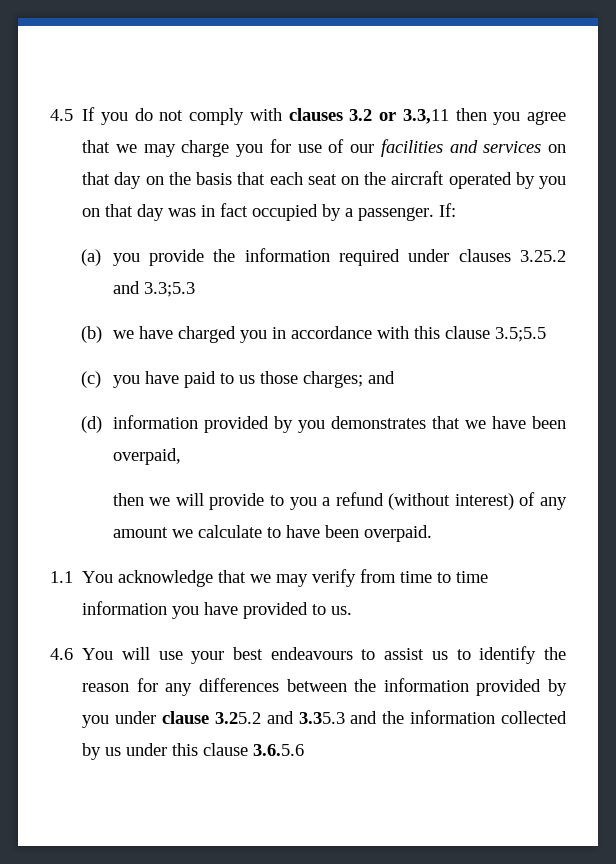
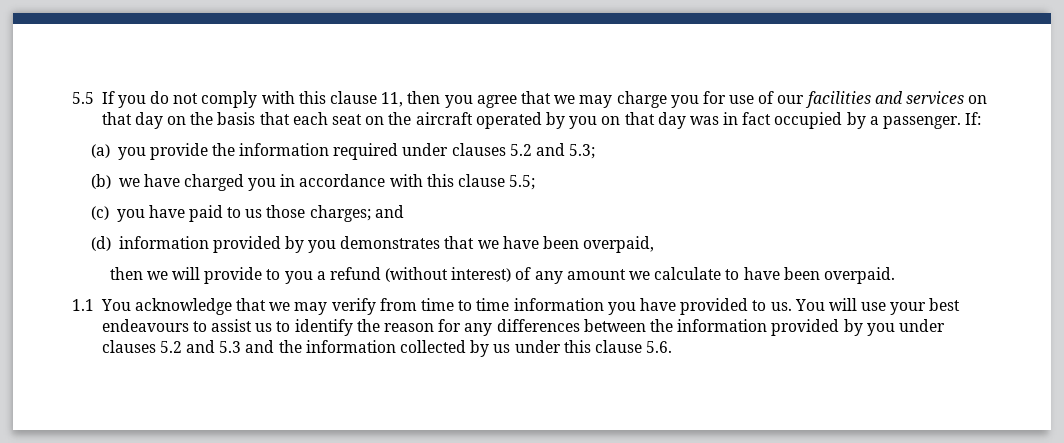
- 4.5 If you do not comply with clauses 3.2 or 3.3,11 then you agree that we may charge you for use of our facilities and services on that day on the basis that each seat on the aircraft operated by you on that day was in fact occupied by a passenger.
+ 5.5 If you do not comply with this clause 11, then you agree that we may charge you for use of our facilities and services on that day on the basis that each seat on the aircraft operated by you on that day was in fact occupied by a passenger.
- (a) you provide the information required under clauses 3.25.2 and 3.3;5.3
+ (a) you provide the information required under clauses 5.2 and 5.3;
- (b) we have charged you in accordance with this clause 3.5;5.5
+ (b) we have charged you in accordance with this clause 5.5;
- 1.1 You acknowledge that we may verify from time to time information you have provided to us.
- 4.6 You will use your best endeavours to assist us to identify the reason for any differences between the information provided by you under clause 3.25.2 and 3.35.3 and the information collected by us under this clause 3.6.5.6
+ 1.1 You acknowledge that we may verify from time to time information you have provided to us. You will use your best endeavours to assist us to identify the reason for any differences between the information provided by you under clauses 5.2 and 5.3 and the information collected by us under this clause 5.6.

